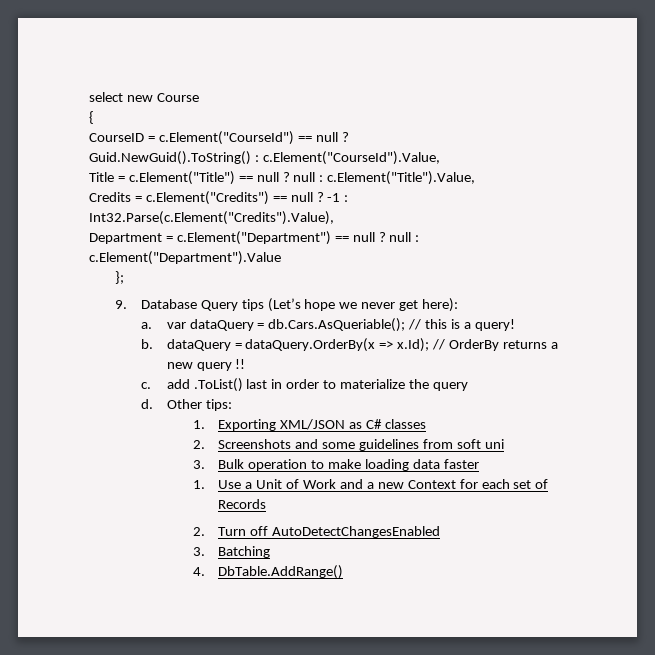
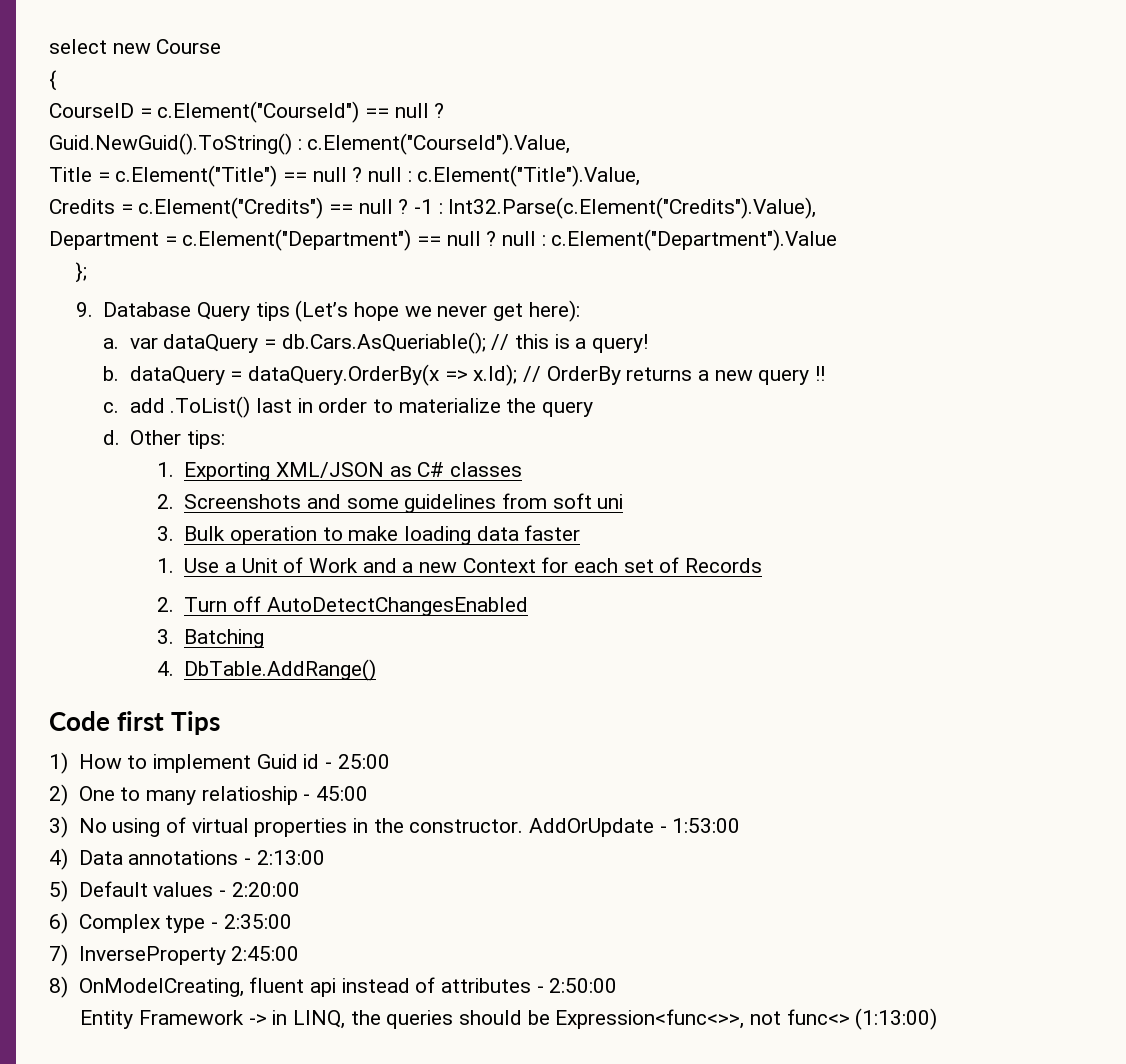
+ Code first Tips
+ 1) How to implement Guid id - 25:00
+ 2) One to many relatioship - 45:00
+ 3) No using of virtual properties in the constructor. AddOrUpdate - 1:53:00
+ 4) Data annotations - 2:13:00
+ 5) Default values - 2:20:00
+ 6) Complex type - 2:35:00
+ 7) InverseProperty 2:45:00
+ 8) OnModelCreating, fluent api instead of attributes - 2:50:00
+ Entity Framework -> in LINQ, the queries should be Expression<func<>>, not func<> (1:13:00)

